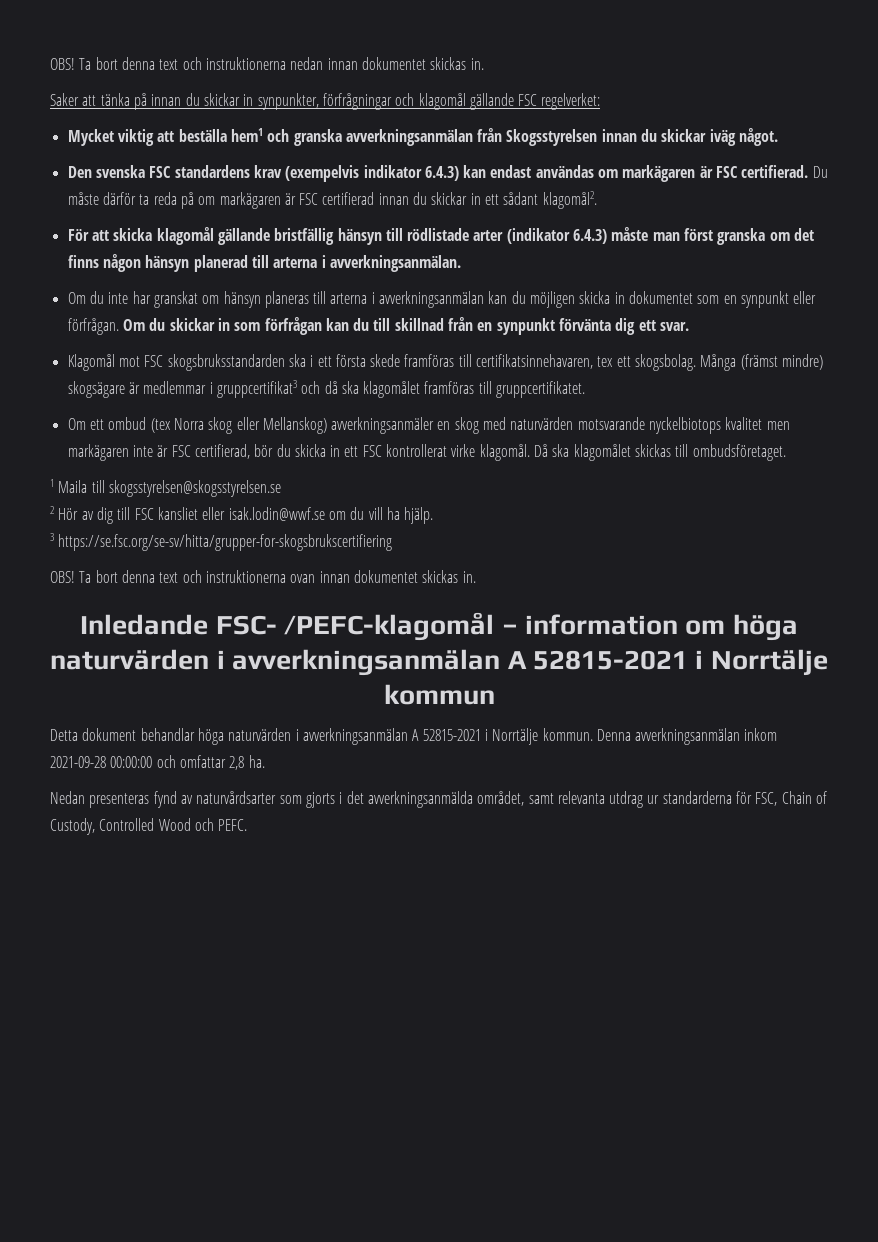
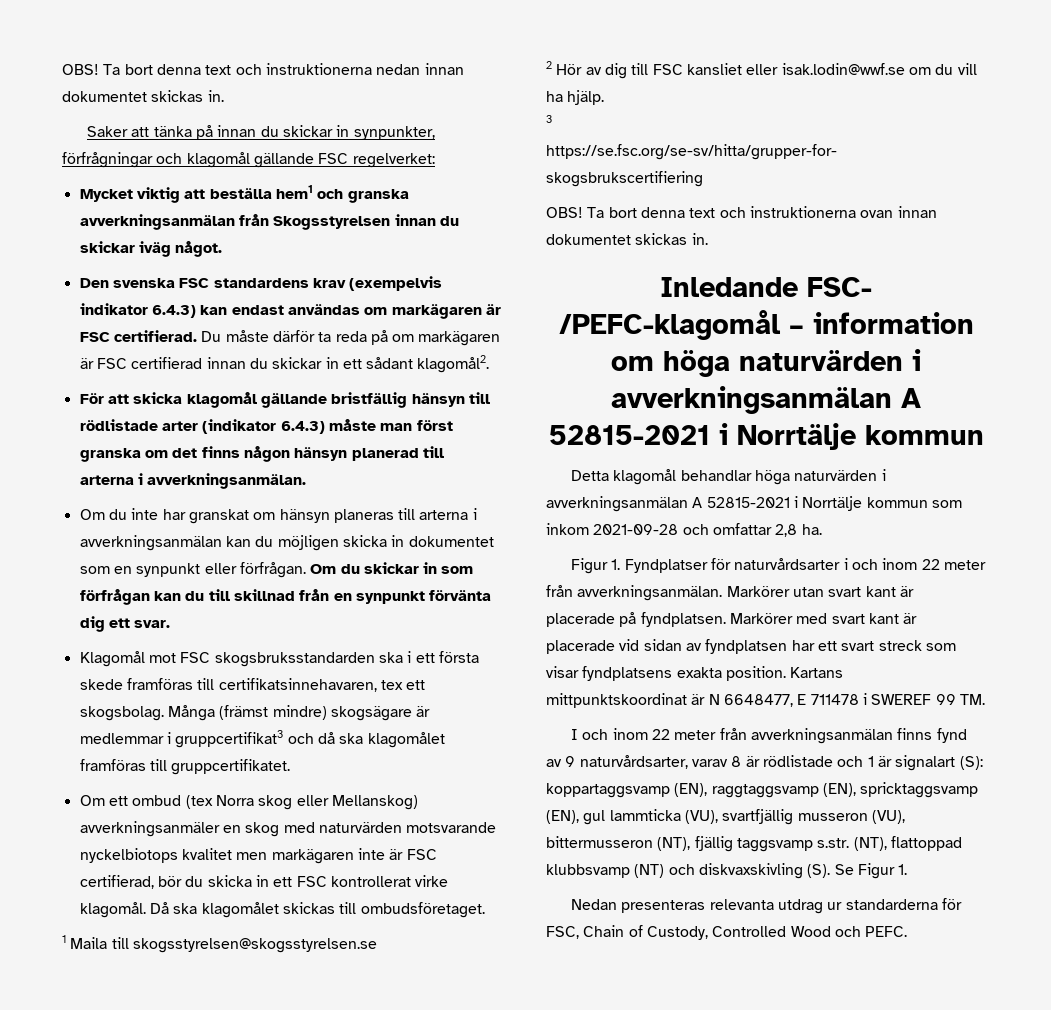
- Detta dokument behandlar höga naturvärden i avverkningsanmälan A 52815-2021 i Norrtälje kommun. Denna avverkningsanmälan inkom 2021-09-28 00:00:00 och omfattar 2,8 ha.
+ Detta klagomål behandlar höga naturvärden i avverkningsanmälan A 52815-2021 i Norrtälje kommun som inkom 2021-09-28 och omfattar 2,8 ha.
- Nedan presenteras fynd av naturvårdsarter som gjorts i det avverkningsanmälda området, samt relevanta utdrag ur standarderna för FSC, Chain of Custody, Controlled Wood och PEFC.
+ Figur 1. Fyndplatser för naturvårdsarter i och inom 22 meter från avverkningsanmälan. Markörer utan svart kant är placerade på fyndplatsen. Markörer med svart kant är placerade vid sidan av fyndplatsen har ett svart streck som visar fyndplatsens exakta position. Kartans mittpunktskoordinat är N 6648477, E 711478 i SWEREF 99 TM.
+ I och inom 22 meter från avverkningsanmälan finns fynd av 9 naturvårdsarter, varav 8 är rödlistade och 1 är signalart (S): koppartaggsvamp (EN), raggtaggsvamp (EN), spricktaggsvamp (EN), gul lammticka (VU), svartfjällig musseron (VU), bittermusseron (NT), fjällig taggsvamp s.str. (NT), flattoppad klubbsvamp (NT) och diskvaxskivling (S). Se Figur 1.
+ Nedan presenteras relevanta utdrag ur standarderna för FSC, Chain of Custody, Controlled Wood och PEFC.

